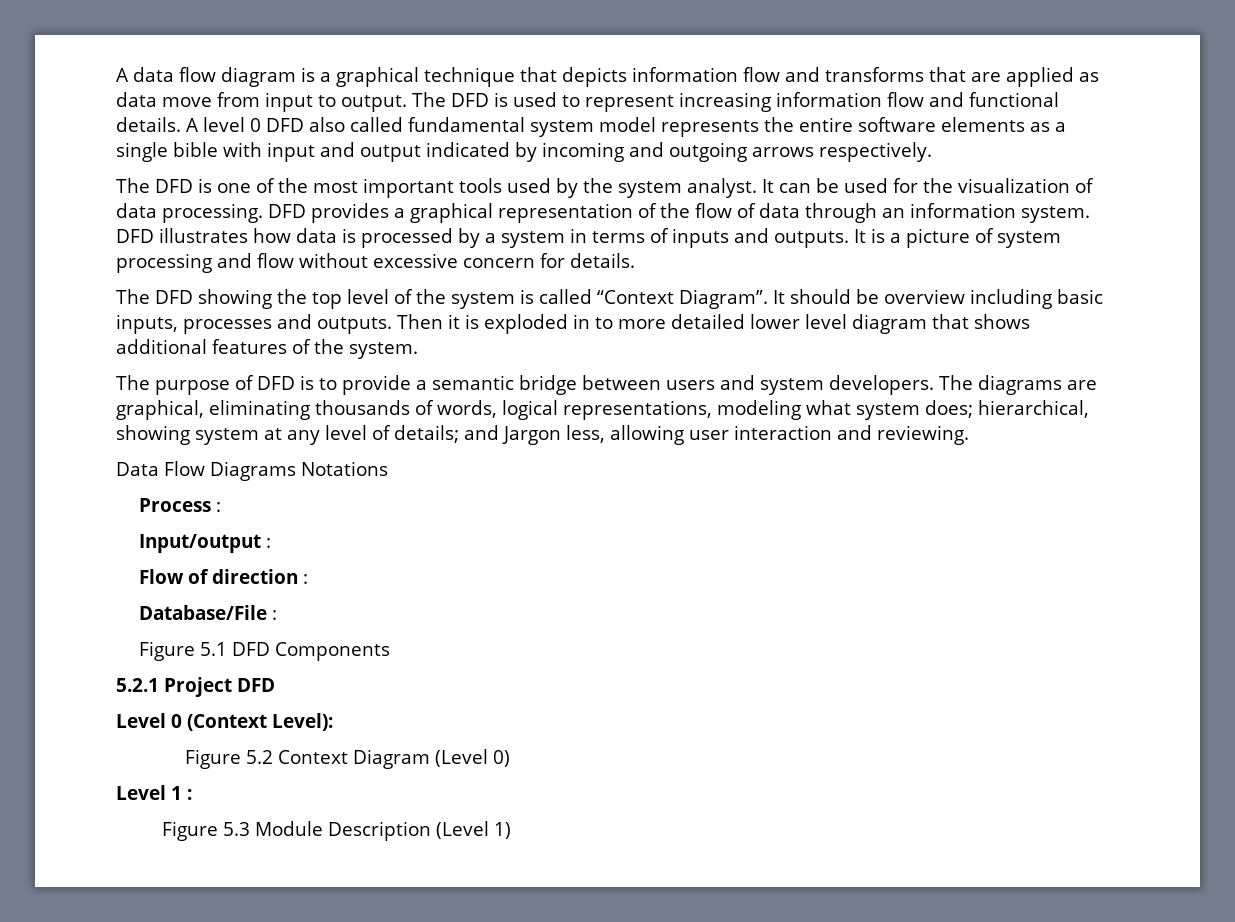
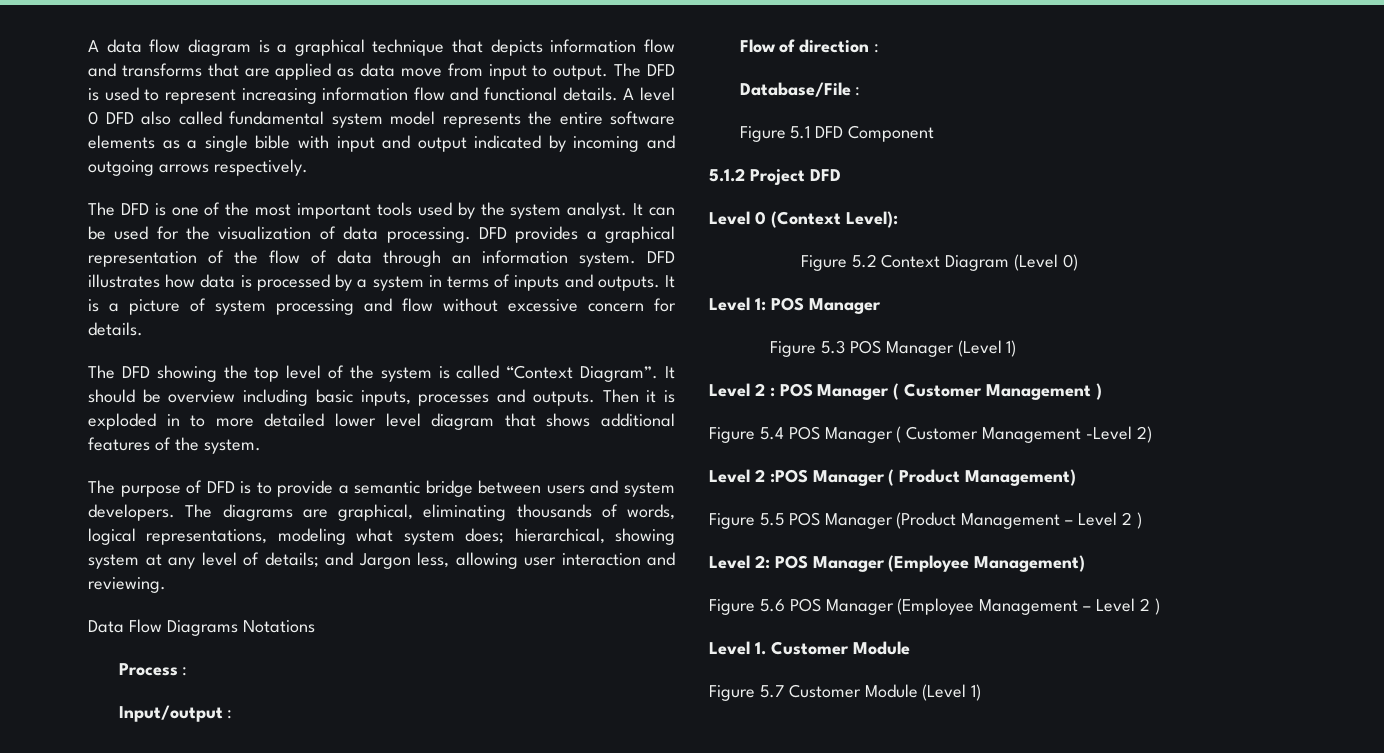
- Figure 5.1 DFD Components
- 5.2.1 Project DFD
+ Figure 5.1 DFD Component
+ 5.1.2 Project DFD
- Level 1 :
+ Level 1: POS Manager
- Figure 5.3 Module Description (Level 1)
+ Figure 5.3 POS Manager (Level 1)
+ Level 2 : POS Manager ( Customer Management )
+ Figure 5.4 POS Manager ( Customer Management -Level 2)
+ Level 2 :POS Manager ( Product Management)
+ Figure 5.5 POS Manager (Product Management – Level 2 )
+ Level 2: POS Manager (Employee Management)
+ Figure 5.6 POS Manager (Employee Management – Level 2 )
+ Level 1. Customer Module
+ Figure 5.7 Customer Module (Level 1)

